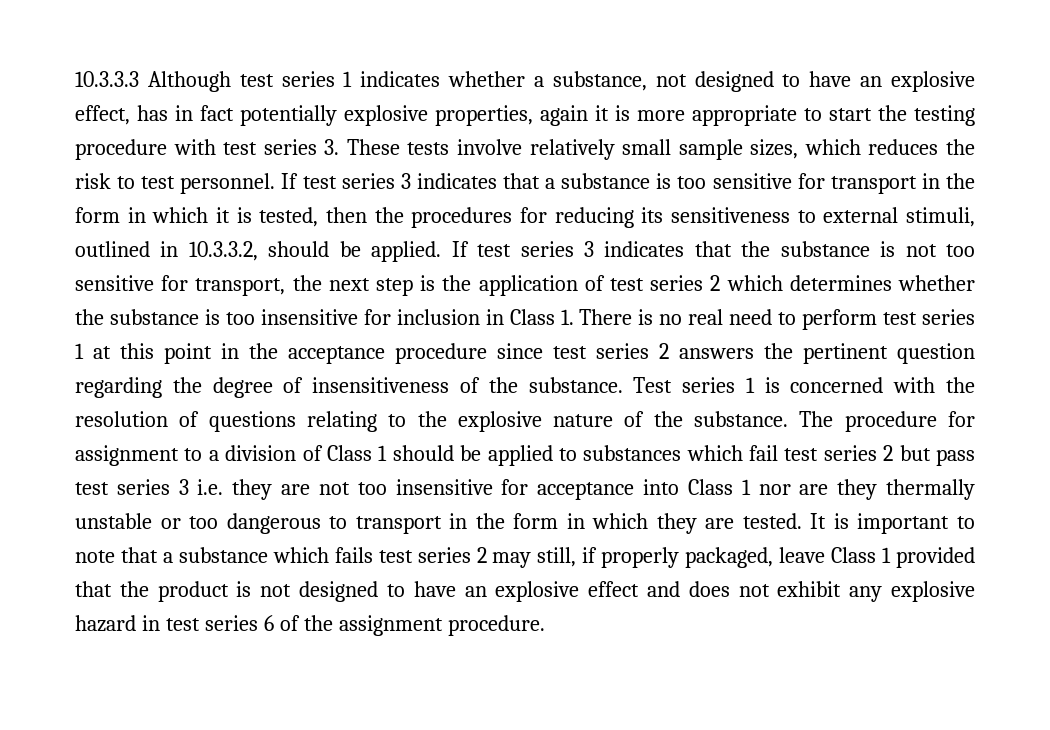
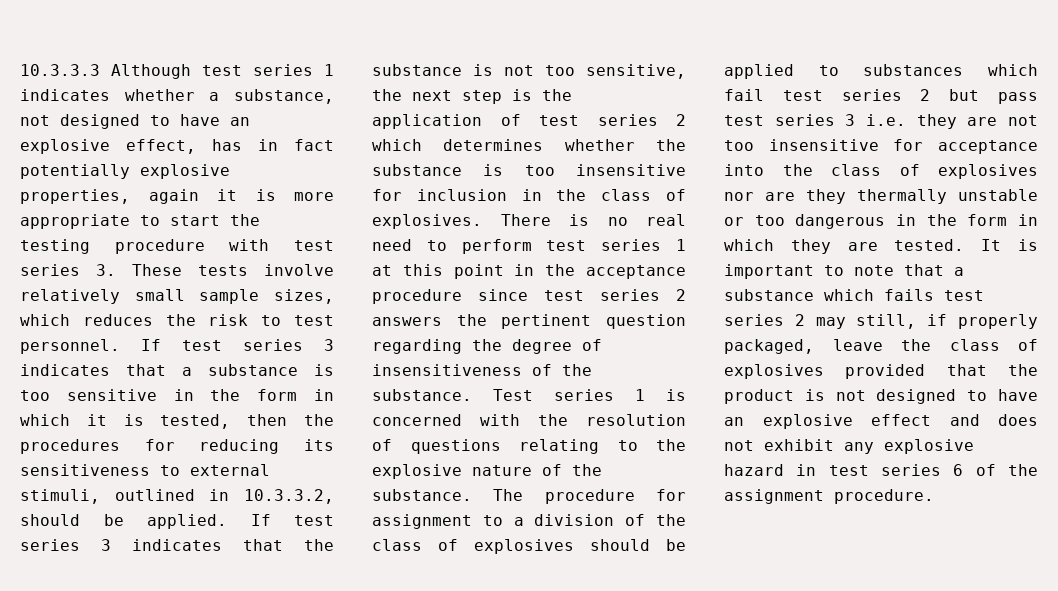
- If test series 3 indicates that a substance is too sensitive for transport in the form in which it is tested, then the procedures for reducing its sensitiveness to external stimuli, outlined in 10.3.3.2, should be applied.
+ If test series 3 indicates that a substance is too sensitive in the form in which it is tested, then the procedures for reducing its sensitiveness to external stimuli, outlined in 10.3.3.2, should be applied.
- If test series 3 indicates that the substance is not too sensitive for transport, the next step is the application of test series 2 which determines whether the substance is too insensitive for inclusion in Class 1. There is no real need to perform test series 1 at this point in the acceptance procedure since test series 2 answers the pertinent question regarding the degree of insensitiveness of the substance.
+ If test series 3 indicates that the substance is not too sensitive, the next step is the application of test series 2 which determines whether the substance is too insensitive for inclusion in the class of explosives. There is no real need to perform test series 1 at this point in the acceptance procedure since test series 2 answers the pertinent question regarding the degree of insensitiveness of the substance.
- The procedure for assignment to a division of Class 1 should be applied to substances which fail test series 2 but pass test series 3 i.e. they are not too insensitive for acceptance into Class 1 nor are they thermally unstable or too dangerous to transport in the form in which they are tested.
+ The procedure for assignment to a division of the class of explosives should be applied to substances which fail test series 2 but pass test series 3 i.e. they are not too insensitive for acceptance into the class of explosives nor are they thermally unstable or too dangerous in the form in which they are tested.
- It is important to note that a substance which fails test series 2 may still, if properly packaged, leave Class 1 provided that the product is not designed to have an explosive effect and does not exhibit any explosive hazard in test series 6 of the assignment procedure.
+ It is important to note that a substance which fails test series 2 may still, if properly packaged, leave the class of explosives provided that the product is not designed to have an explosive effect and does not exhibit any explosive hazard in test series 6 of the assignment procedure.

